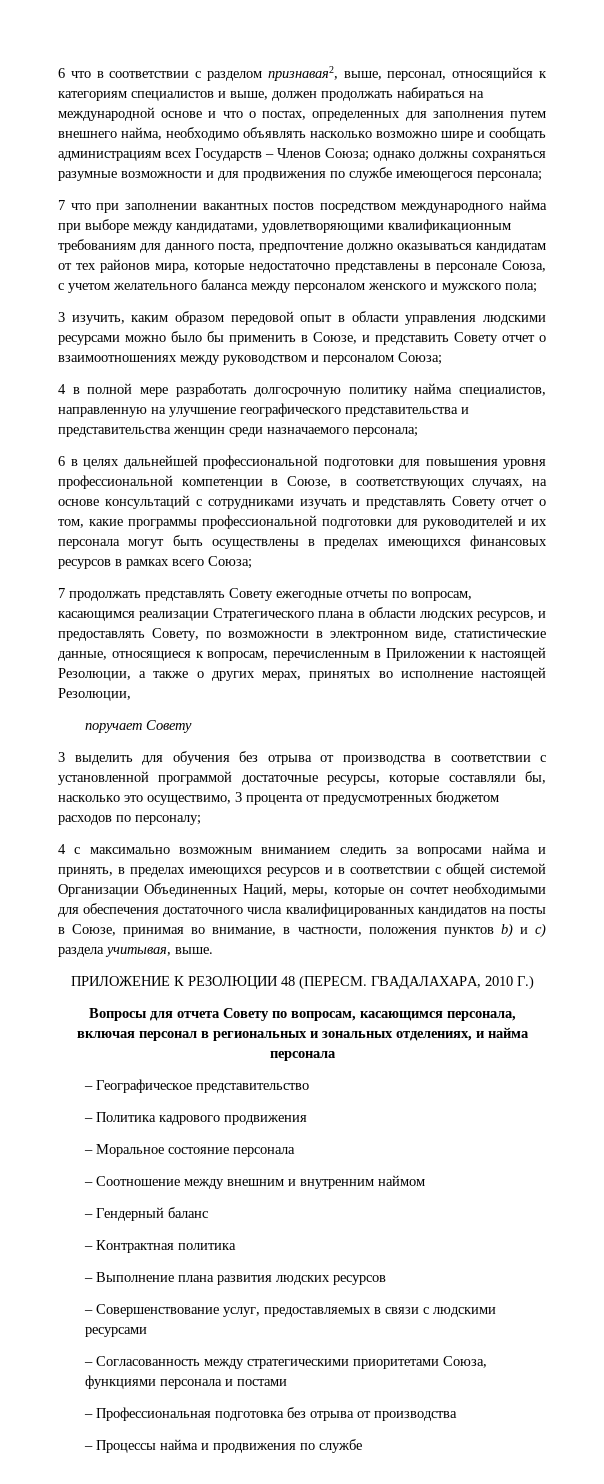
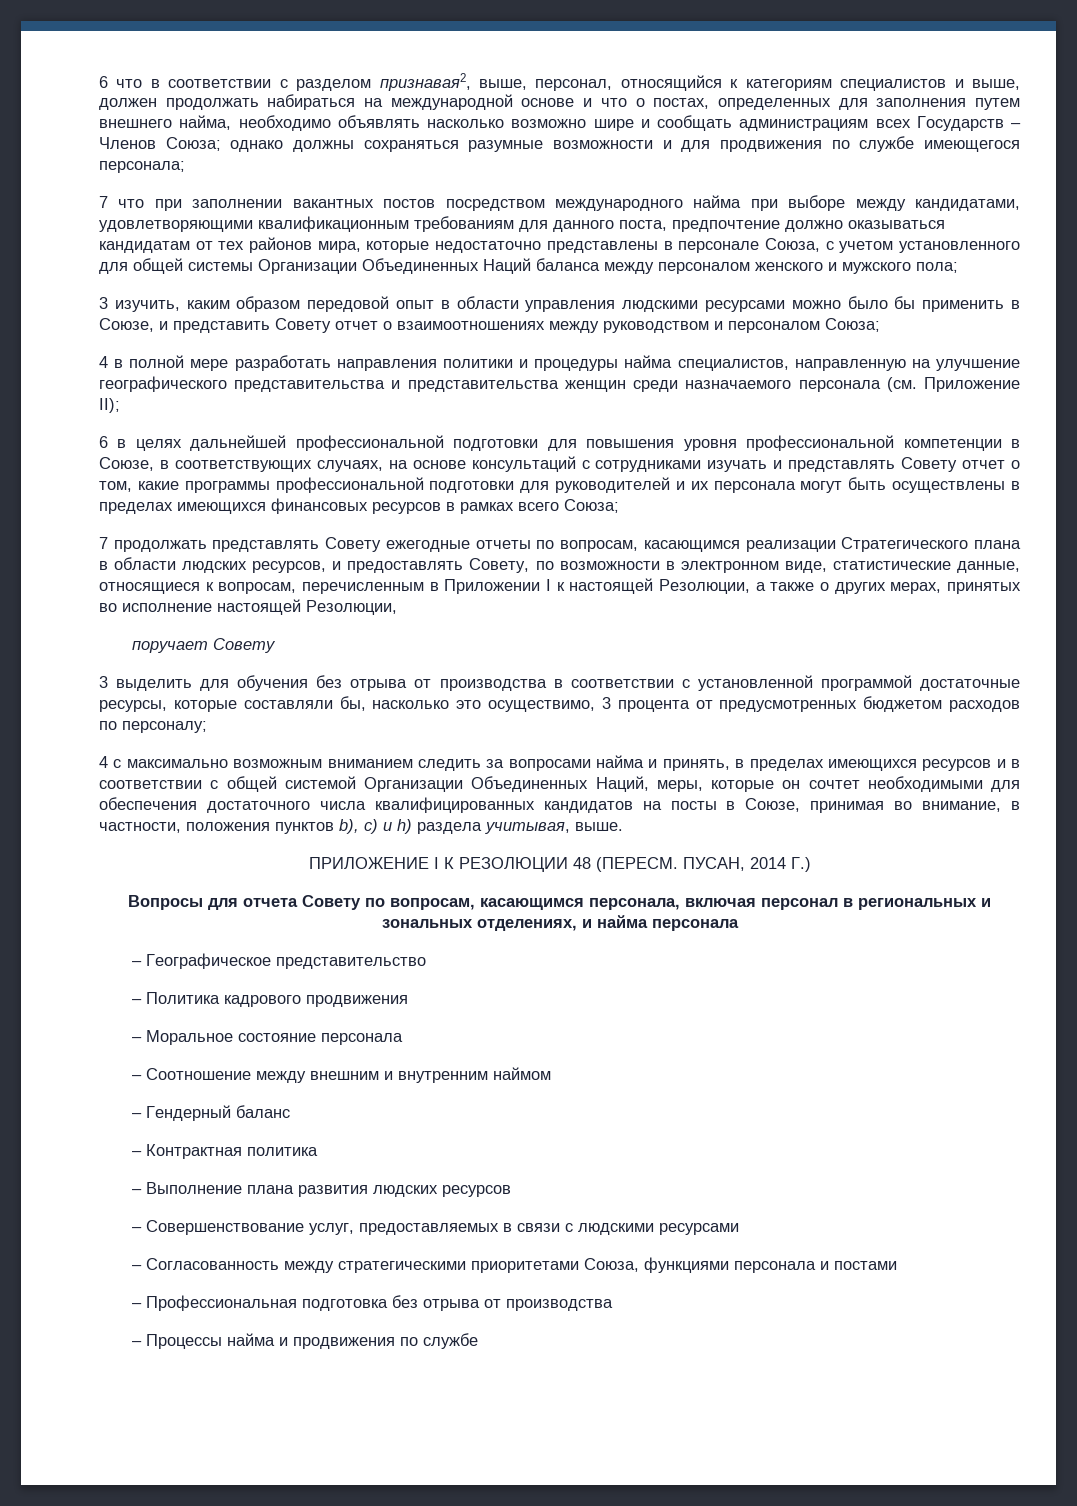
- 7 что при заполнении вакантных постов посредством международного найма при выборе между кандидатами, удовлетворяющими квалификационным требованиям для данного поста, предпочтение должно оказываться кандидатам от тех районов мира, которые недостаточно представлены в персонале Союза, с учетом желательного баланса между персоналом женского и мужского пола;
+ 7 что при заполнении вакантных постов посредством международного найма при выборе между кандидатами, удовлетворяющими квалификационным требованиям для данного поста, предпочтение должно оказываться кандидатам от тех районов мира, которые недостаточно представлены в персонале Союза, с учетом установленного для общей системы Организации Объединенных Наций баланса между персоналом женского и мужского пола;
- 4 в полной мере разработать долгосрочную политику найма специалистов, направленную на улучшение географического представительства и представительства женщин среди назначаемого персонала;
+ 4 в полной мере разработать направления политики и процедуры найма специалистов, направленную на улучшение географического представительства и представительства женщин среди назначаемого персонала (см. Приложение II);
- 7 продолжать представлять Совету ежегодные отчеты по вопросам, касающимся реализации Стратегического плана в области людских ресурсов, и предоставлять Совету, по возможности в электронном виде, статистические данные, относящиеся к вопросам, перечисленным в Приложении к настоящей Резолюции, а также о других мерах, принятых во исполнение настоящей Резолюции,
+ 7 продолжать представлять Совету ежегодные отчеты по вопросам, касающимся реализации Стратегического плана в области людских ресурсов, и предоставлять Совету, по возможности в электронном виде, статистические данные, относящиеся к вопросам, перечисленным в Приложении I к настоящей Резолюции, а также о других мерах, принятых во исполнение настоящей Резолюции,
- 4 с максимально возможным вниманием следить за вопросами найма и принять, в пределах имеющихся ресурсов и в соответствии с общей системой Организации Объединенных Наций, меры, которые он сочтет необходимыми для обеспечения достаточного числа квалифицированных кандидатов на посты в Союзе, принимая во внимание, в частности, положения пунктов b) и с) раздела учитывая, выше.
+ 4 с максимально возможным вниманием следить за вопросами найма и принять, в пределах имеющихся ресурсов и в соответствии с общей системой Организации Объединенных Наций, меры, которые он сочтет необходимыми для обеспечения достаточного числа квалифицированных кандидатов на посты в Союзе, принимая во внимание, в частности, положения пунктов b), с) и h) раздела учитывая, выше.
- ПРИЛОЖЕНИЕ К РЕЗОЛЮЦИИ 48 (ПЕРЕСМ.
+ ПРИЛОЖЕНИЕ I К РЕЗОЛЮЦИИ 48 (ПЕРЕСМ.
- ГВАДАЛАХАРА, 2010 Г.)
+ ПУСАН, 2014 Г.)

